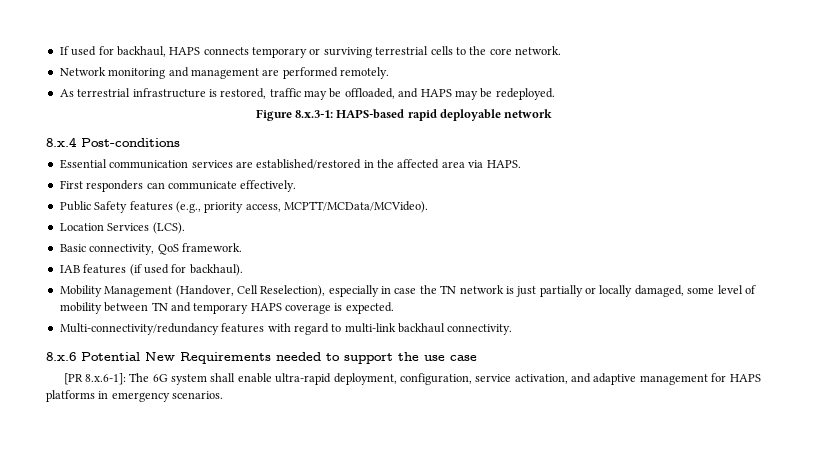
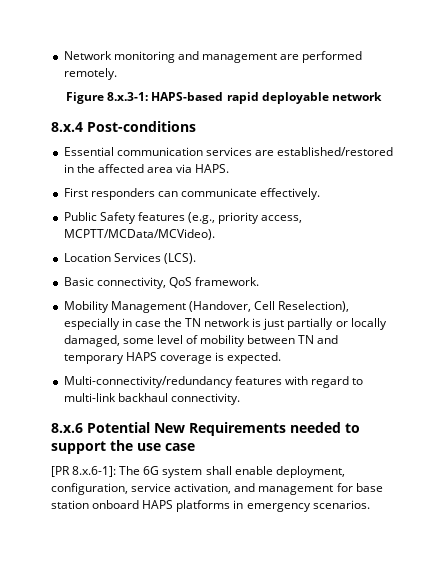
- If used for backhaul, HAPS connects temporary or surviving terrestrial cells to the core network.
- As terrestrial infrastructure is restored, traffic may be offloaded, and HAPS may be redeployed.
- IAB features (if used for backhaul).
- [PR 8.x.6-1]: The 6G system shall enable ultra-rapid deployment, configuration, service activation, and adaptive management for HAPS platforms in emergency scenarios.
+ [PR 8.x.6-1]: The 6G system shall enable deployment, configuration, service activation, and management for base station onboard HAPS platforms in emergency scenarios.

